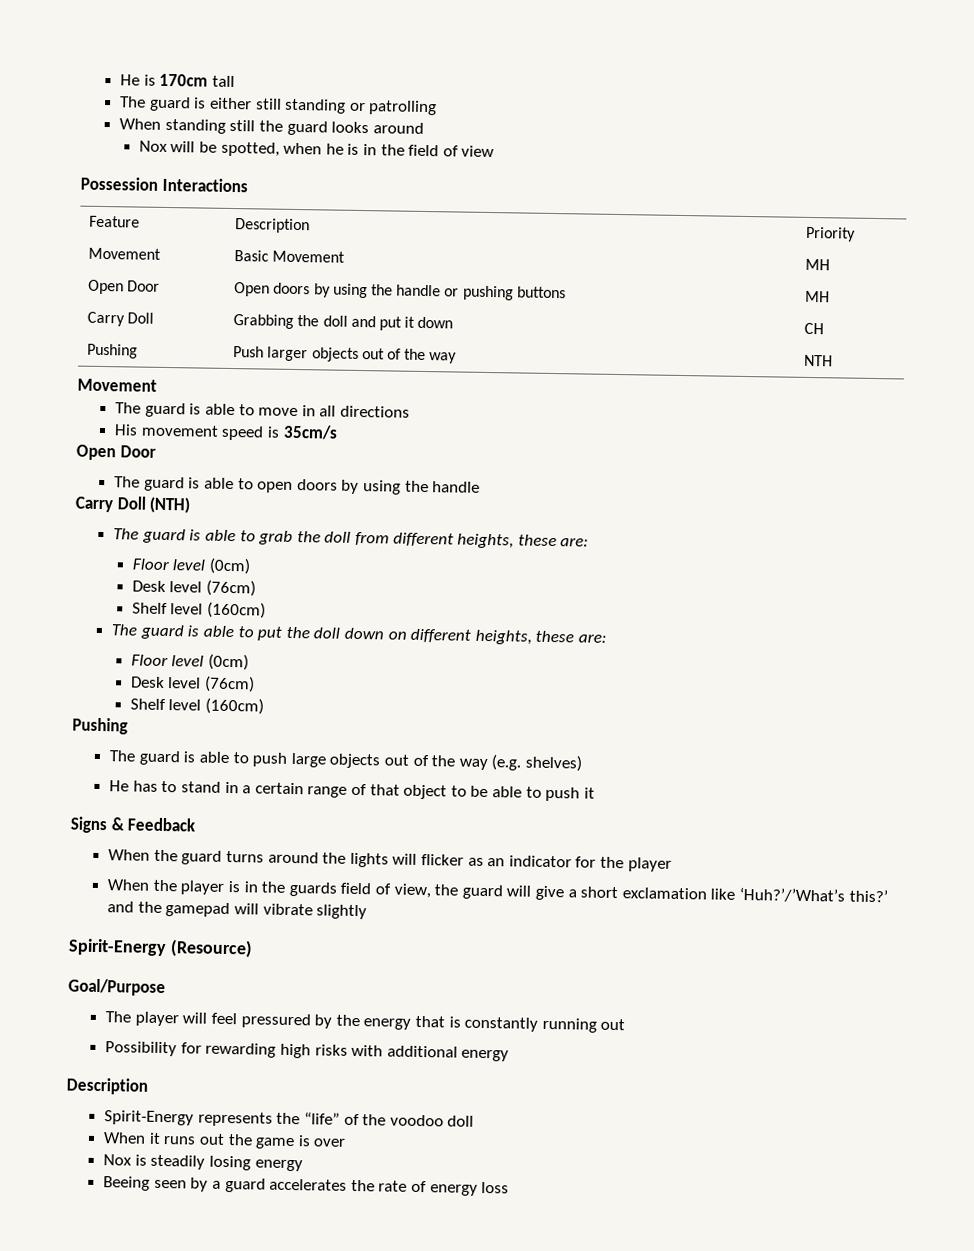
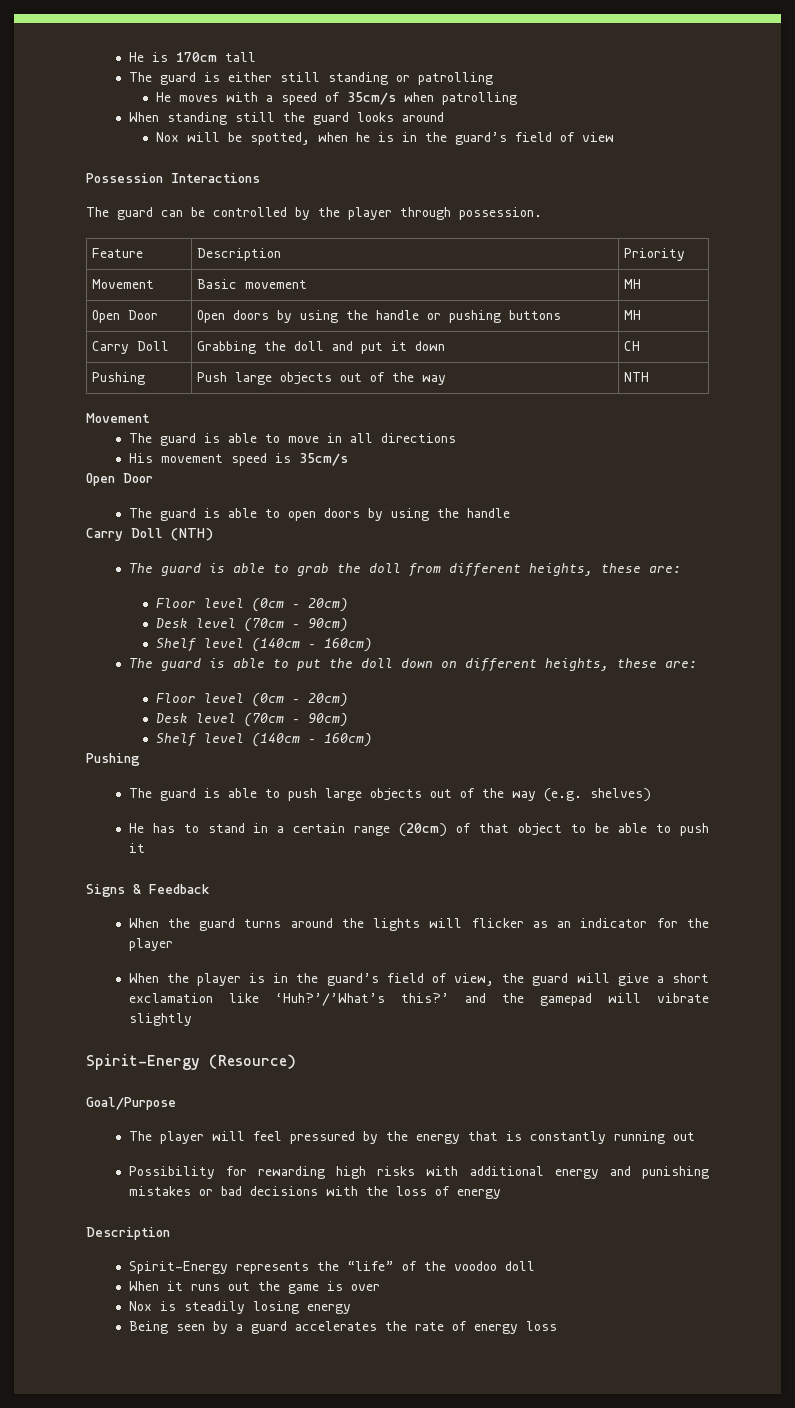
+ He moves with a speed of 35cm/s when patrolling
- Nox will be spotted, when he is in the field of view
+ Nox will be spotted, when he is in the guard’s field of view
+ The guard can be controlled by the player through possession.
- Movement | Basic Movement | MH
+ Movement | Basic movement | MH
- Pushing | Push larger objects out of the way | NTH
+ Pushing | Push large objects out of the way | NTH
  The guard is able to grab the doll from different heights, these are:
- Floor level (0cm)
- Desk level (76cm)
- Shelf level (160cm)
+ Floor level (0cm – 20cm)
+ Desk level (70cm – 90cm)
+ Shelf level (140cm – 160cm)
  The guard is able to put the doll down on different heights, these are:
- Floor level (0cm)
- Desk level (76cm)
- Shelf level (160cm)
+ Floor level (0cm – 20cm)
+ Desk level (70cm – 90cm)
+ Shelf level (140cm – 160cm)
- He has to stand in a certain range of that object to be able to push it
+ He has to stand in a certain range (20cm) of that object to be able to push it
- When the player is in the guards field of view, the guard will give a short exclamation like ‘Huh?’/’What’s this?’ and the gamepad will vibrate slightly
+ When the player is in the guard’s field of view, the guard will give a short exclamation like ‘Huh?’/’What’s this?’ and the gamepad will vibrate slightly
- Possibility for rewarding high risks with additional energy
+ Possibility for rewarding high risks with additional energy and punishing mistakes or bad decisions with the loss of energy
- Beeing seen by a guard accelerates the rate of energy loss
+ Being seen by a guard accelerates the rate of energy loss

